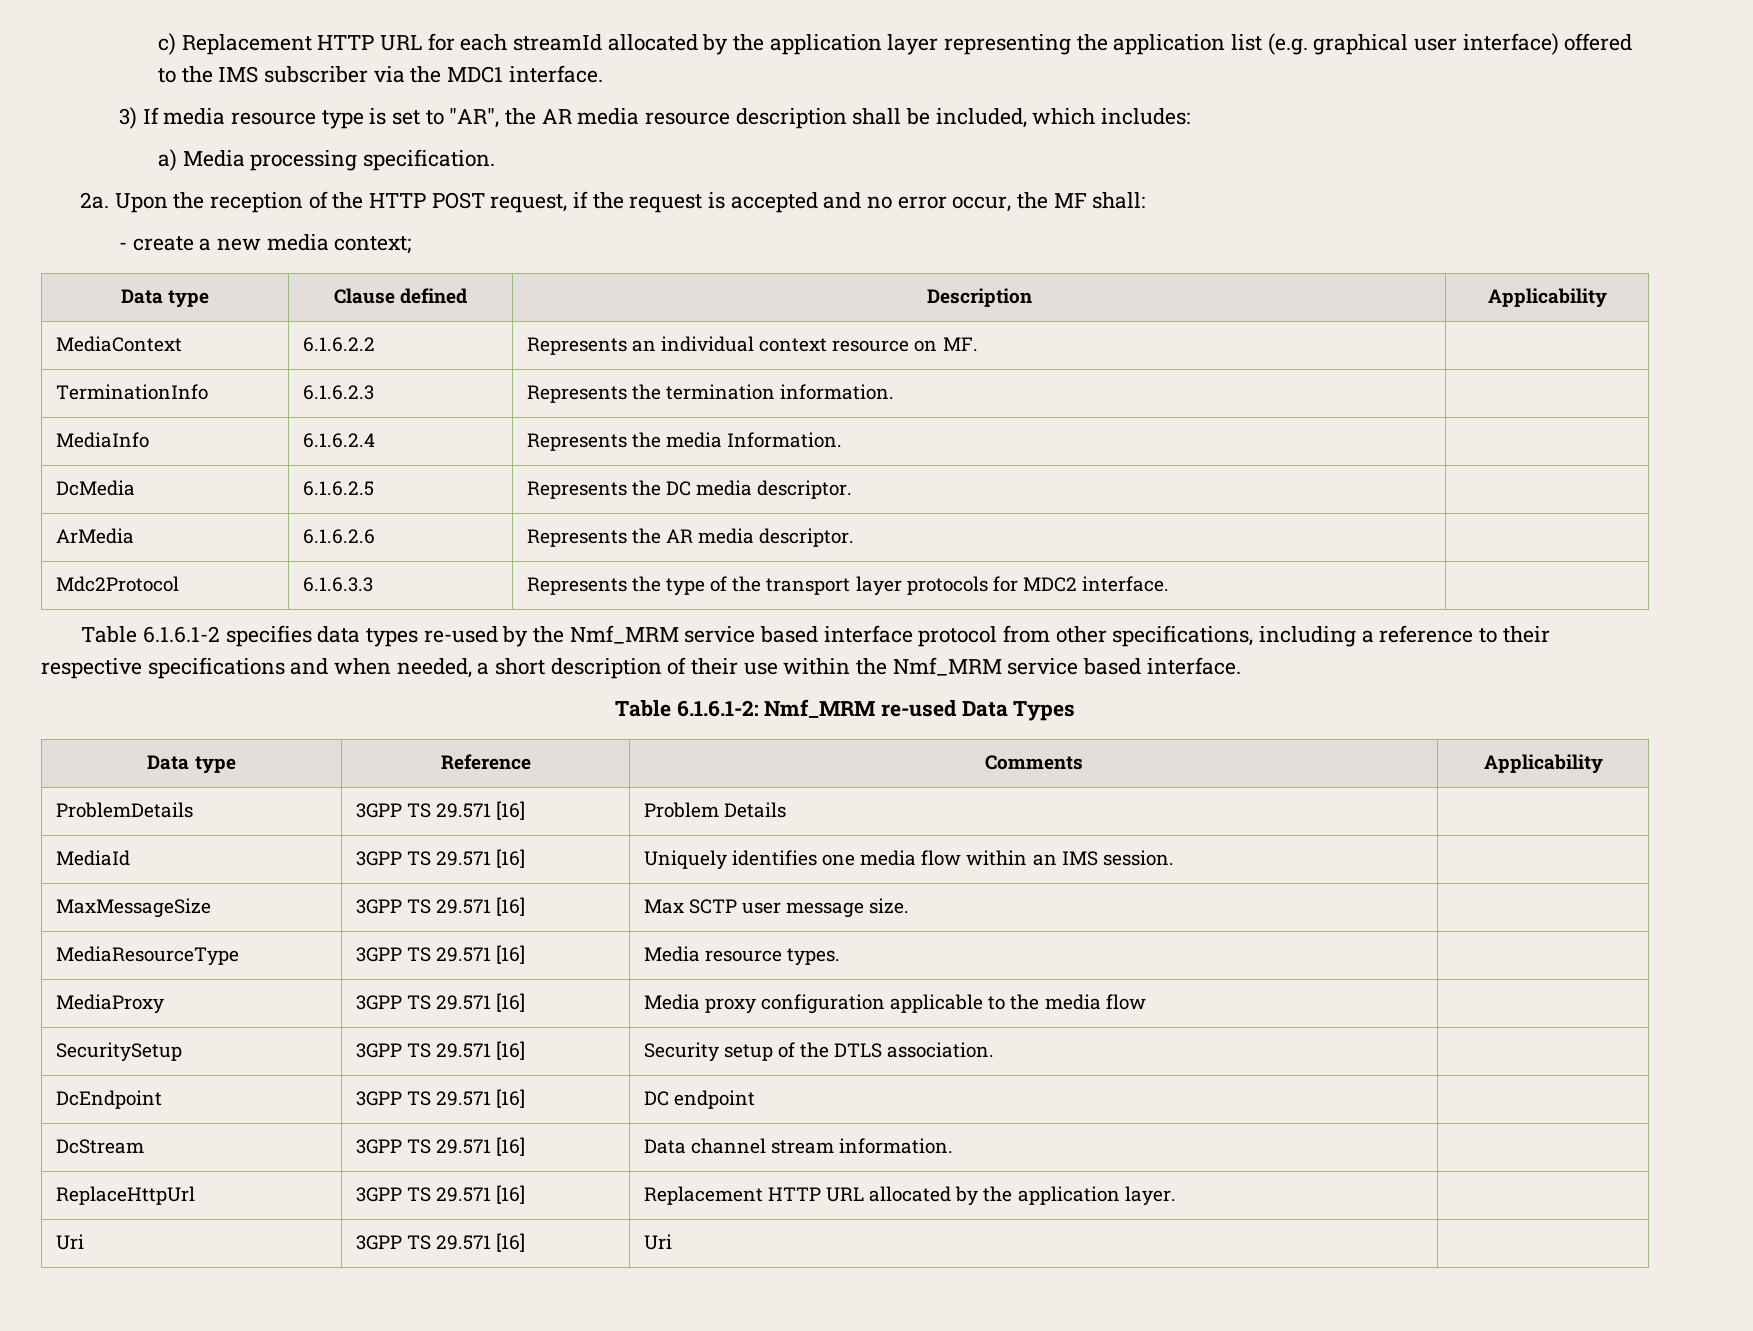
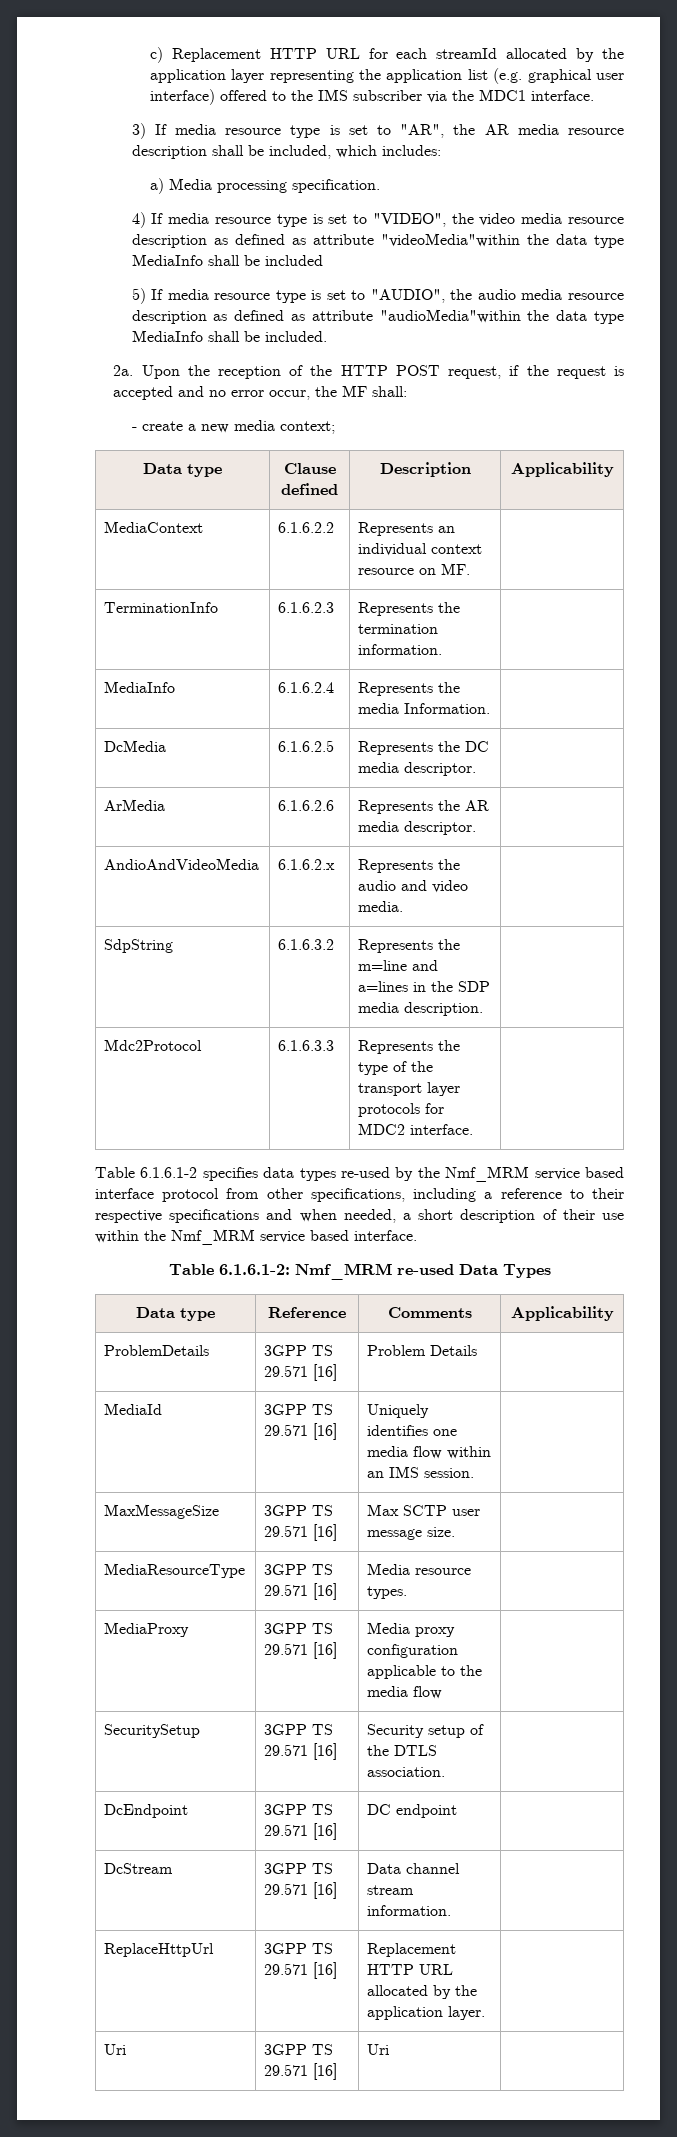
+ 4) If media resource type is set to "VIDEO", the video media resource description as defined as attribute "videoMedia"within the data type MediaInfo shall be included
+ 5) If media resource type is set to "AUDIO", the audio media resource description as defined as attribute "audioMedia"within the data type MediaInfo shall be included.
+ AndioAndVideoMedia | 6.1.6.2.x | Represents the audio and video media. |
+ SdpString | 6.1.6.3.2 | Represents the m=line and a=lines in the SDP media description. |

